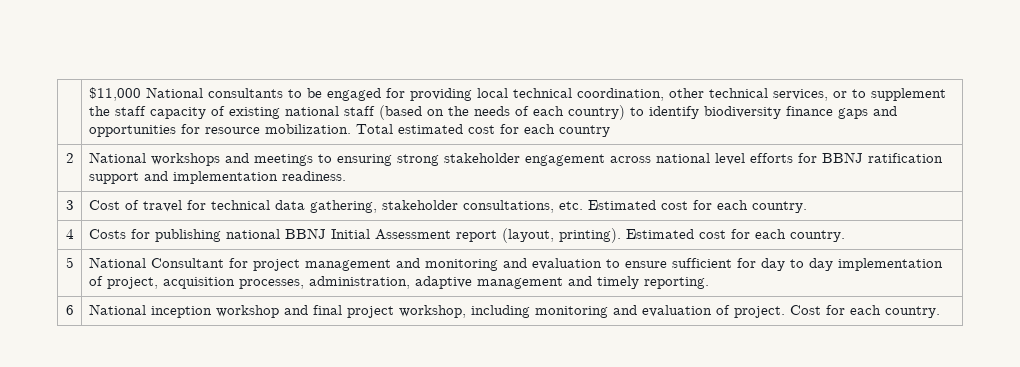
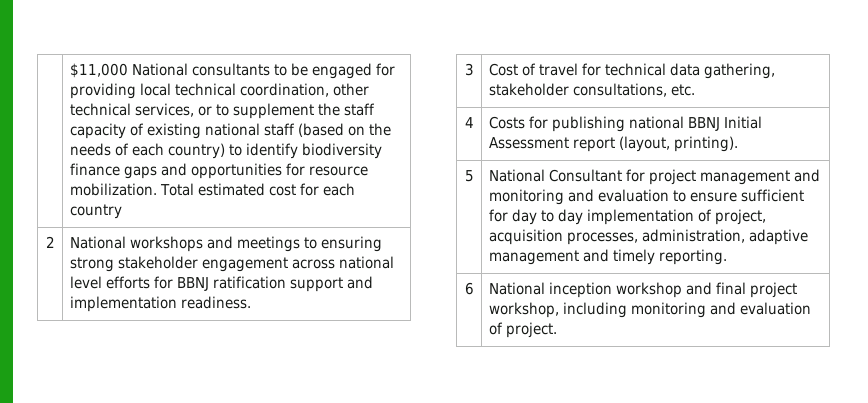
- 3 | Cost of travel for technical data gathering, stakeholder consultations, etc. Estimated cost for each country.
+ 3 | Cost of travel for technical data gathering, stakeholder consultations, etc.
- 4 | Costs for publishing national BBNJ Initial Assessment report (layout, printing). Estimated cost for each country.
+ 4 | Costs for publishing national BBNJ Initial Assessment report (layout, printing).
- 6 | National inception workshop and final project workshop, including monitoring and evaluation of project. Cost for each country.
+ 6 | National inception workshop and final project workshop, including monitoring and evaluation of project.

